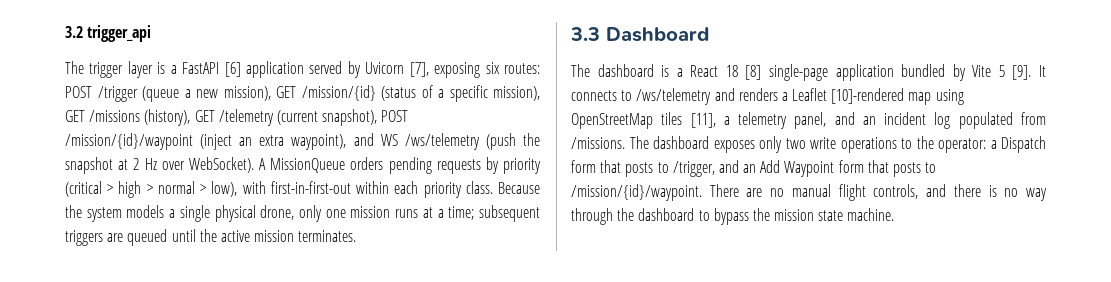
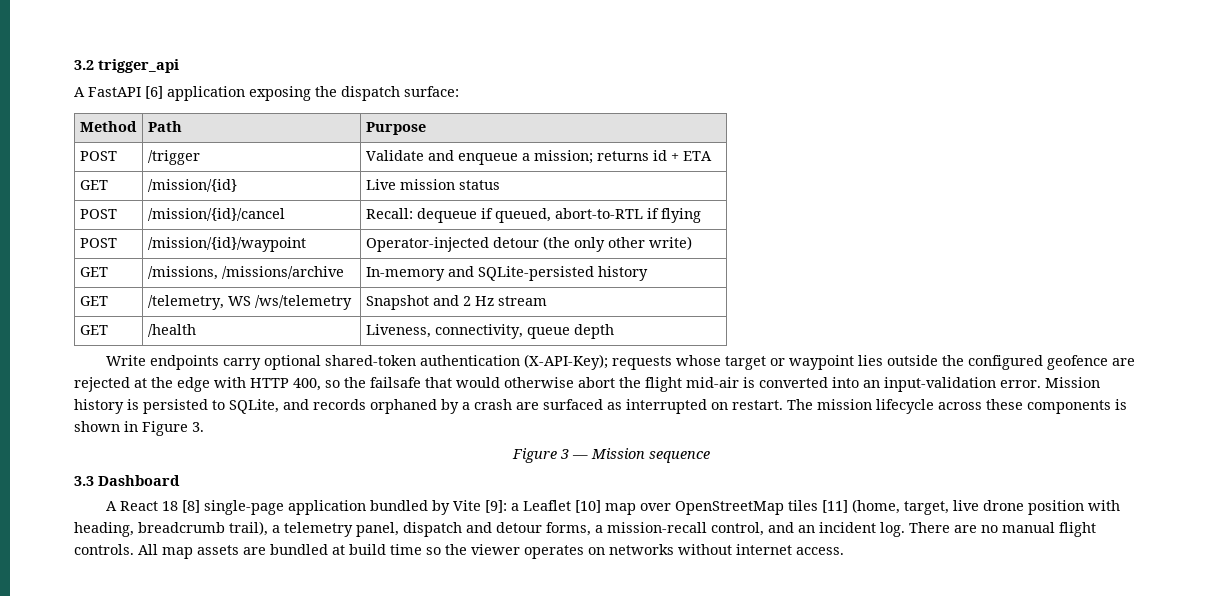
- The trigger layer is a FastAPI [6] application served by Uvicorn [7], exposing six routes: POST /trigger (queue a new mission), GET /mission/{id} (status of a specific mission), GET /missions (history), GET /telemetry (current snapshot), POST /mission/{id}/waypoint (inject an extra waypoint), and WS /ws/telemetry (push the snapshot at 2 Hz over WebSocket). A MissionQueue orders pending requests by priority (critical > high > normal > low), with first-in-first-out within each priority class. Because the system models a single physical drone, only one mission runs at a time; subsequent triggers are queued until the active mission terminates.
+ A FastAPI [6] application exposing the dispatch surface:
+ Method | Path | Purpose
+ POST | /trigger | Validate and enqueue a mission; returns id + ETA
+ GET | /mission/{id} | Live mission status
+ POST | /mission/{id}/cancel | Recall: dequeue if queued, abort-to-RTL if flying
+ POST | /mission/{id}/waypoint | Operator-injected detour (the only other write)
+ GET | /missions, /missions/archive | In-memory and SQLite-persisted history
+ GET | /telemetry, WS /ws/telemetry | Snapshot and 2 Hz stream
+ GET | /health | Liveness, connectivity, queue depth
+ Write endpoints carry optional shared-token authentication (X-API-Key); requests whose target or waypoint lies outside the configured geofence are rejected at the edge with HTTP 400, so the failsafe that would otherwise abort the flight mid-air is converted into an input-validation error. Mission history is persisted to SQLite, and records orphaned by a crash are surfaced as interrupted on restart. The mission lifecycle across these components is shown in Figure 3.
+ Figure 3 — Mission sequence
  3.3 Dashboard
- The dashboard is a React 18 [8] single-page application bundled by Vite 5 [9]. It connects to /ws/telemetry and renders a Leaflet [10]-rendered map using OpenStreetMap tiles [11], a telemetry panel, and an incident log populated from /missions. The dashboard exposes only two write operations to the operator: a Dispatch form that posts to /trigger, and an Add Waypoint form that posts to /mission/{id}/waypoint.
+ A React 18 [8] single-page application bundled by Vite [9]: a Leaflet [10] map over OpenStreetMap tiles [11] (home, target, live drone position with heading, breadcrumb trail), a telemetry panel, dispatch and detour forms, a mission-recall control, and an incident log.
- There are no manual flight controls, and there is no way through the dashboard to bypass the mission state machine.
+ There are no manual flight controls. All map assets are bundled at build time so the viewer operates on networks without internet access.

